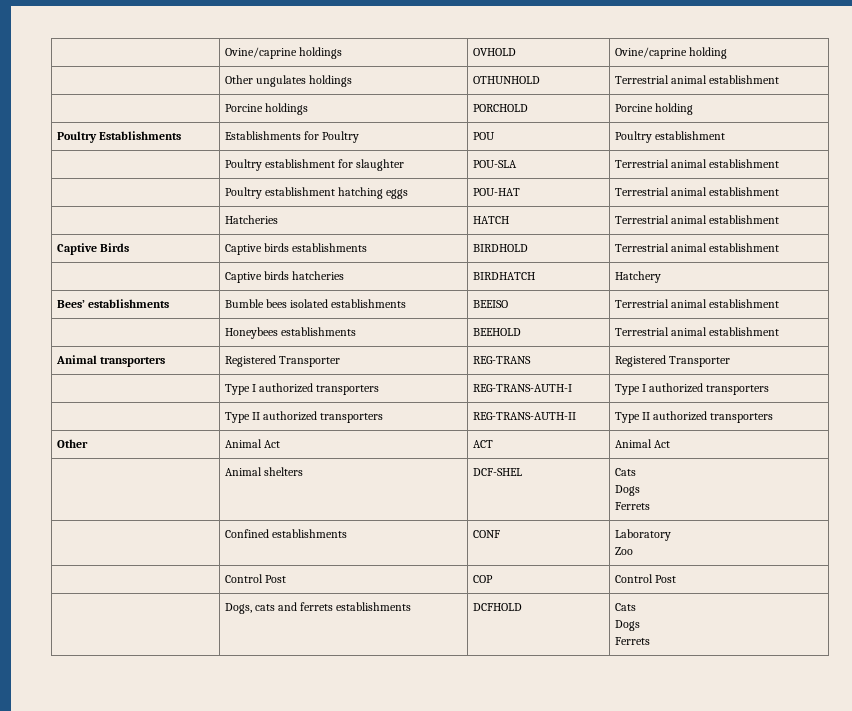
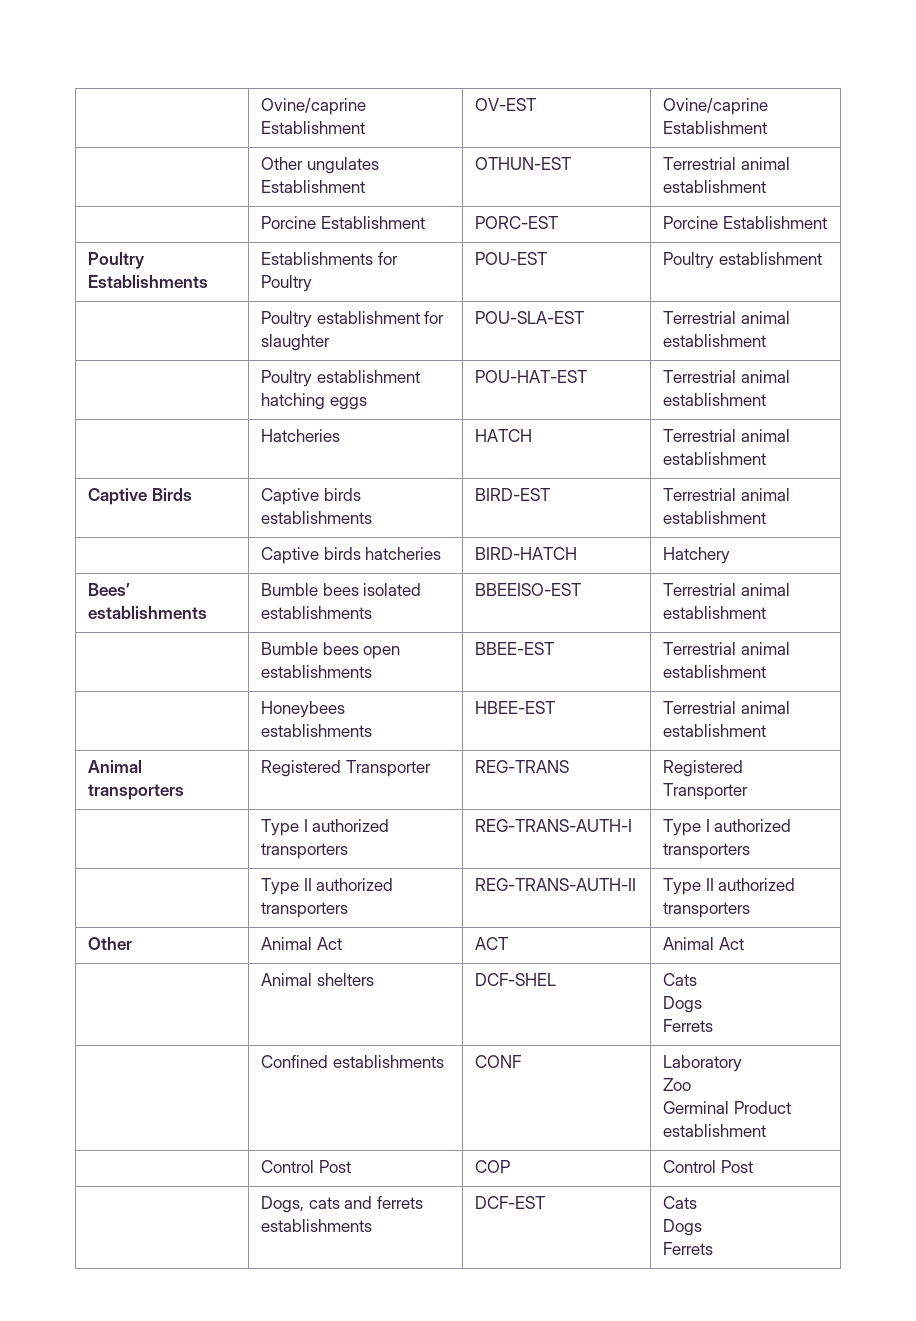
- | Ovine/caprine holdings | OVHOLD | Ovine/caprine holding
+ | Ovine/caprine Establishment | OV-EST | Ovine/caprine Establishment
- | Other ungulates holdings | OTHUNHOLD | Terrestrial animal establishment
+ | Other ungulates Establishment | OTHUN-EST | Terrestrial animal establishment
- | Porcine holdings | PORCHOLD | Porcine holding
+ | Porcine Establishment | PORC-EST | Porcine Establishment
- Poultry Establishments | Establishments for Poultry | POU | Poultry establishment
+ Poultry Establishments | Establishments for Poultry | POU-EST | Poultry establishment
- | Poultry establishment for slaughter | POU-SLA | Terrestrial animal establishment
+ | Poultry establishment for slaughter | POU-SLA-EST | Terrestrial animal establishment
- | Poultry establishment hatching eggs | POU-HAT | Terrestrial animal establishment
+ | Poultry establishment hatching eggs | POU-HAT-EST | Terrestrial animal establishment
- Captive Birds | Captive birds establishments | BIRDHOLD | Terrestrial animal establishment
+ Captive Birds | Captive birds establishments | BIRD-EST | Terrestrial animal establishment
- | Captive birds hatcheries | BIRDHATCH | Hatchery
+ | Captive birds hatcheries | BIRD-HATCH | Hatchery
- Bees’ establishments | Bumble bees isolated establishments | BEEISO | Terrestrial animal establishment
+ Bees’ establishments | Bumble bees isolated establishments | BBEEISO-EST | Terrestrial animal establishment
+ | Bumble bees open establishments | BBEE-EST | Terrestrial animal establishment
- | Honeybees establishments | BEEHOLD | Terrestrial animal establishment
+ | Honeybees establishments | HBEE-EST | Terrestrial animal establishment
  | Confined establishments | CONF | Laboratory
  Zoo
+ Germinal Product establishment
- | Dogs, cats and ferrets establishments | DCFHOLD | Cats
+ | Dogs, cats and ferrets establishments | DCF-EST | Cats

